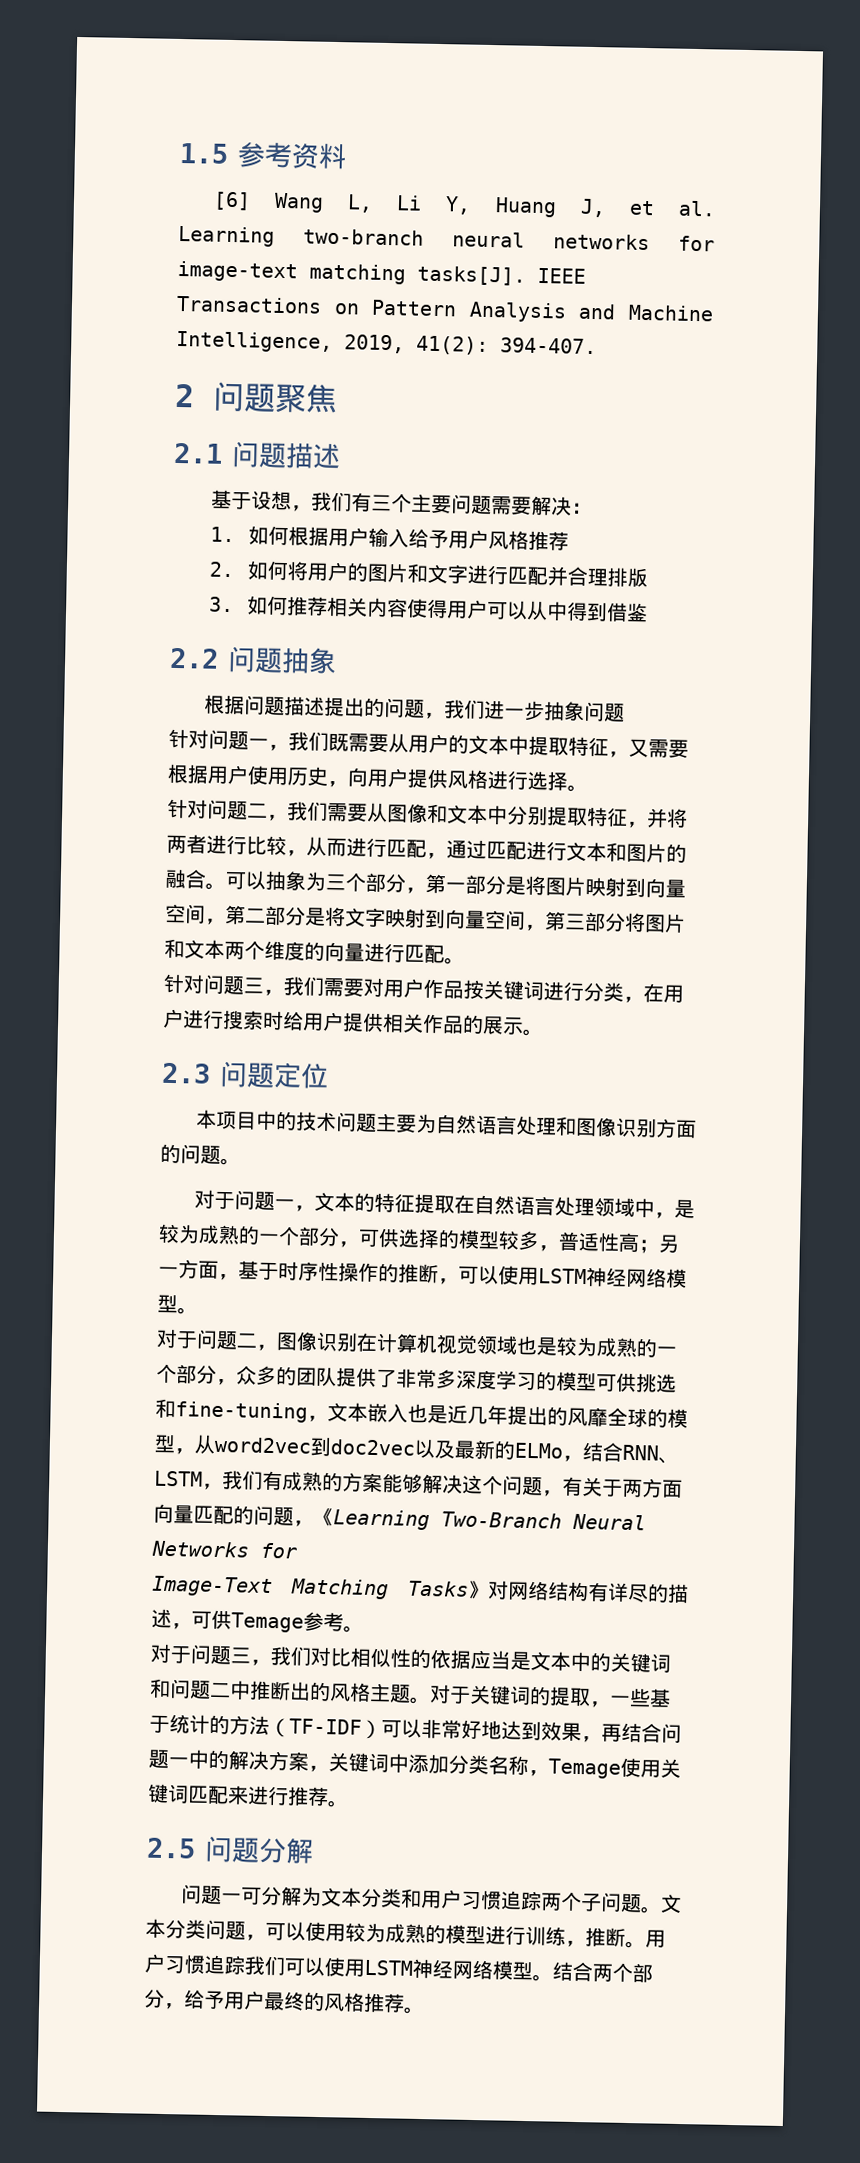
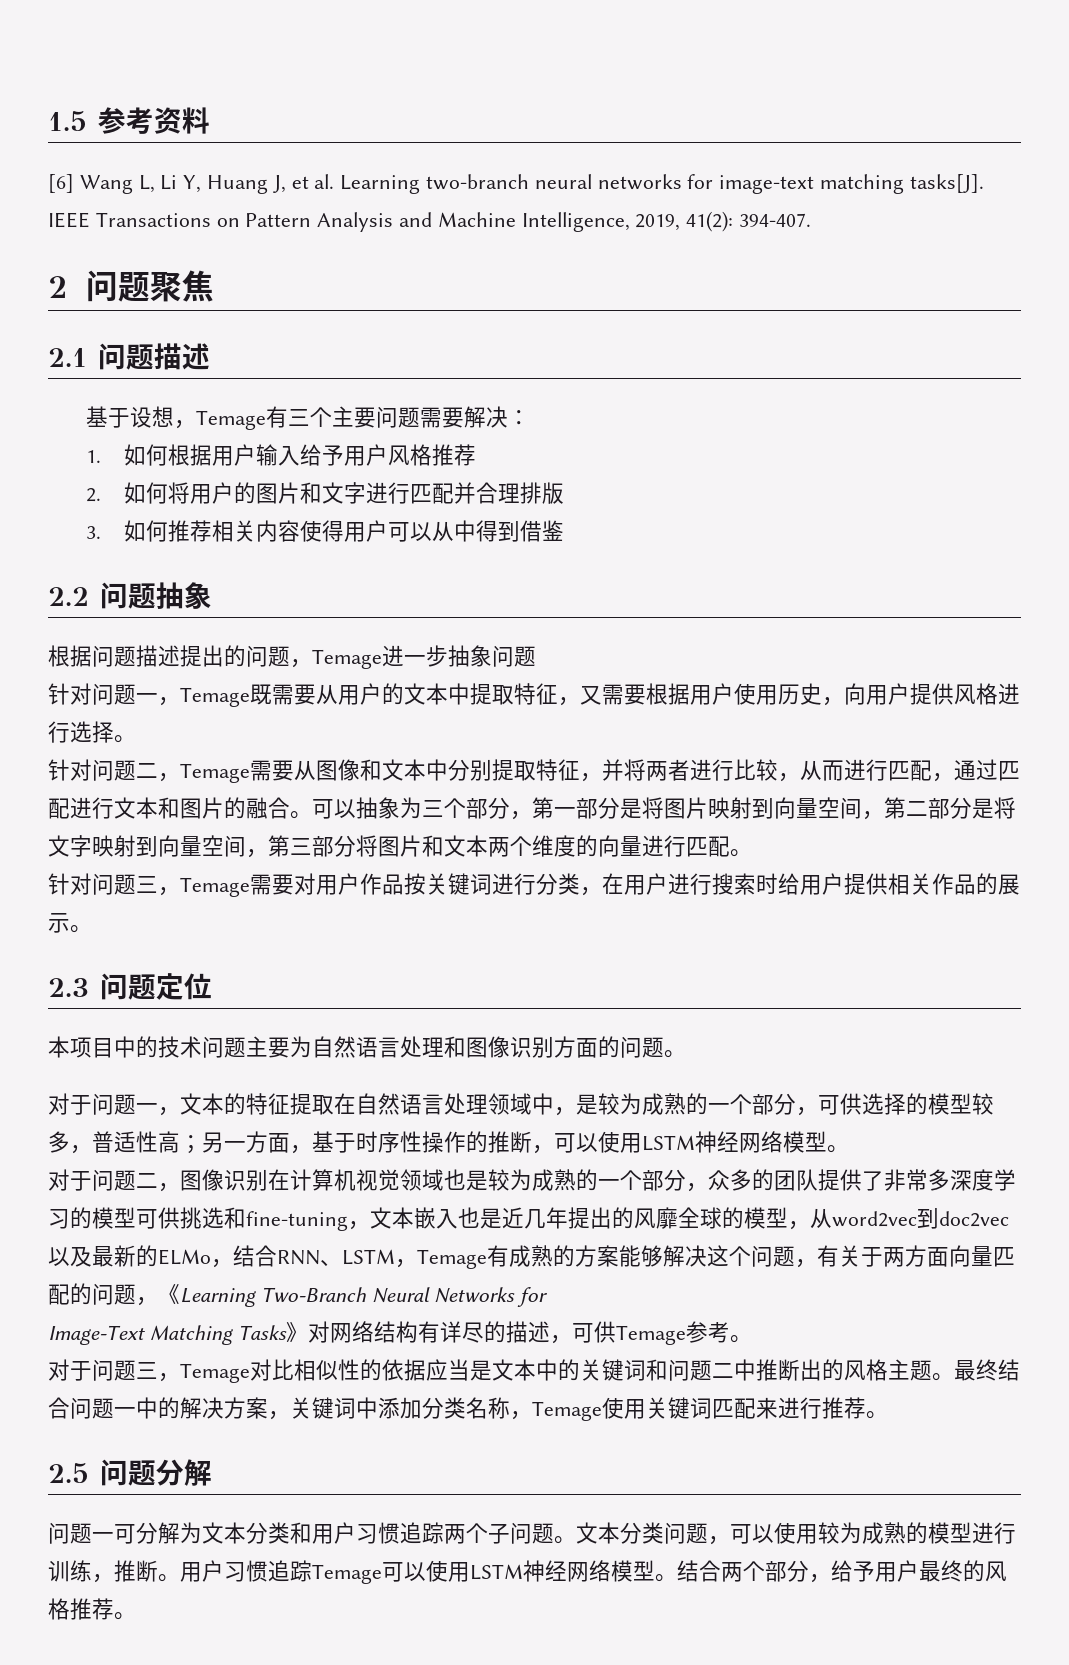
- 基于设想，我们有三个主要问题需要解决：
+ 基于设想，Temage有三个主要问题需要解决：
- 根据问题描述提出的问题，我们进一步抽象问题
+ 根据问题描述提出的问题，Temage进一步抽象问题
- 针对问题一，我们既需要从用户的文本中提取特征，又需要根据用户使用历史，向用户提供风格进行选择。
+ 针对问题一，Temage既需要从用户的文本中提取特征，又需要根据用户使用历史，向用户提供风格进行选择。
- 针对问题二，我们需要从图像和文本中分别提取特征，并将两者进行比较，从而进行匹配，通过匹配进行文本和图片的融合。
+ 针对问题二，Temage需要从图像和文本中分别提取特征，并将两者进行比较，从而进行匹配，通过匹配进行文本和图片的融合。
- 针对问题三，我们需要对用户作品按关键词进行分类，在用户进行搜索时给用户提供相关作品的展示。
+ 针对问题三，Temage需要对用户作品按关键词进行分类，在用户进行搜索时给用户提供相关作品的展示。
- 对于问题二，图像识别在计算机视觉领域也是较为成熟的一个部分，众多的团队提供了非常多深度学习的模型可供挑选和fine-tuning，文本嵌入也是近几年提出的风靡全球的模型，从word2vec到doc2vec以及最新的ELMo，结合RNN、LSTM，我们有成熟的方案能够解决这个问题，有关于两方面向量匹配的问题，《Learning Two-Branch Neural Networks for
+ 对于问题二，图像识别在计算机视觉领域也是较为成熟的一个部分，众多的团队提供了非常多深度学习的模型可供挑选和fine-tuning，文本嵌入也是近几年提出的风靡全球的模型，从word2vec到doc2vec以及最新的ELMo，结合RNN、LSTM，Temage有成熟的方案能够解决这个问题，有关于两方面向量匹配的问题，《Learning Two-Branch Neural Networks for
- 对于问题三，我们对比相似性的依据应当是文本中的关键词和问题二中推断出的风格主题。
+ 对于问题三，Temage对比相似性的依据应当是文本中的关键词和问题二中推断出的风格主题。
- 对于关键词的提取，一些基于统计的方法（TF-IDF）可以非常好地达到效果，再结合问题一中的解决方案，关键词中添加分类名称，Temage使用关键词匹配来进行推荐。
+ 最终结合问题一中的解决方案，关键词中添加分类名称，Temage使用关键词匹配来进行推荐。
- 用户习惯追踪我们可以使用LSTM神经网络模型。
+ 用户习惯追踪Temage可以使用LSTM神经网络模型。

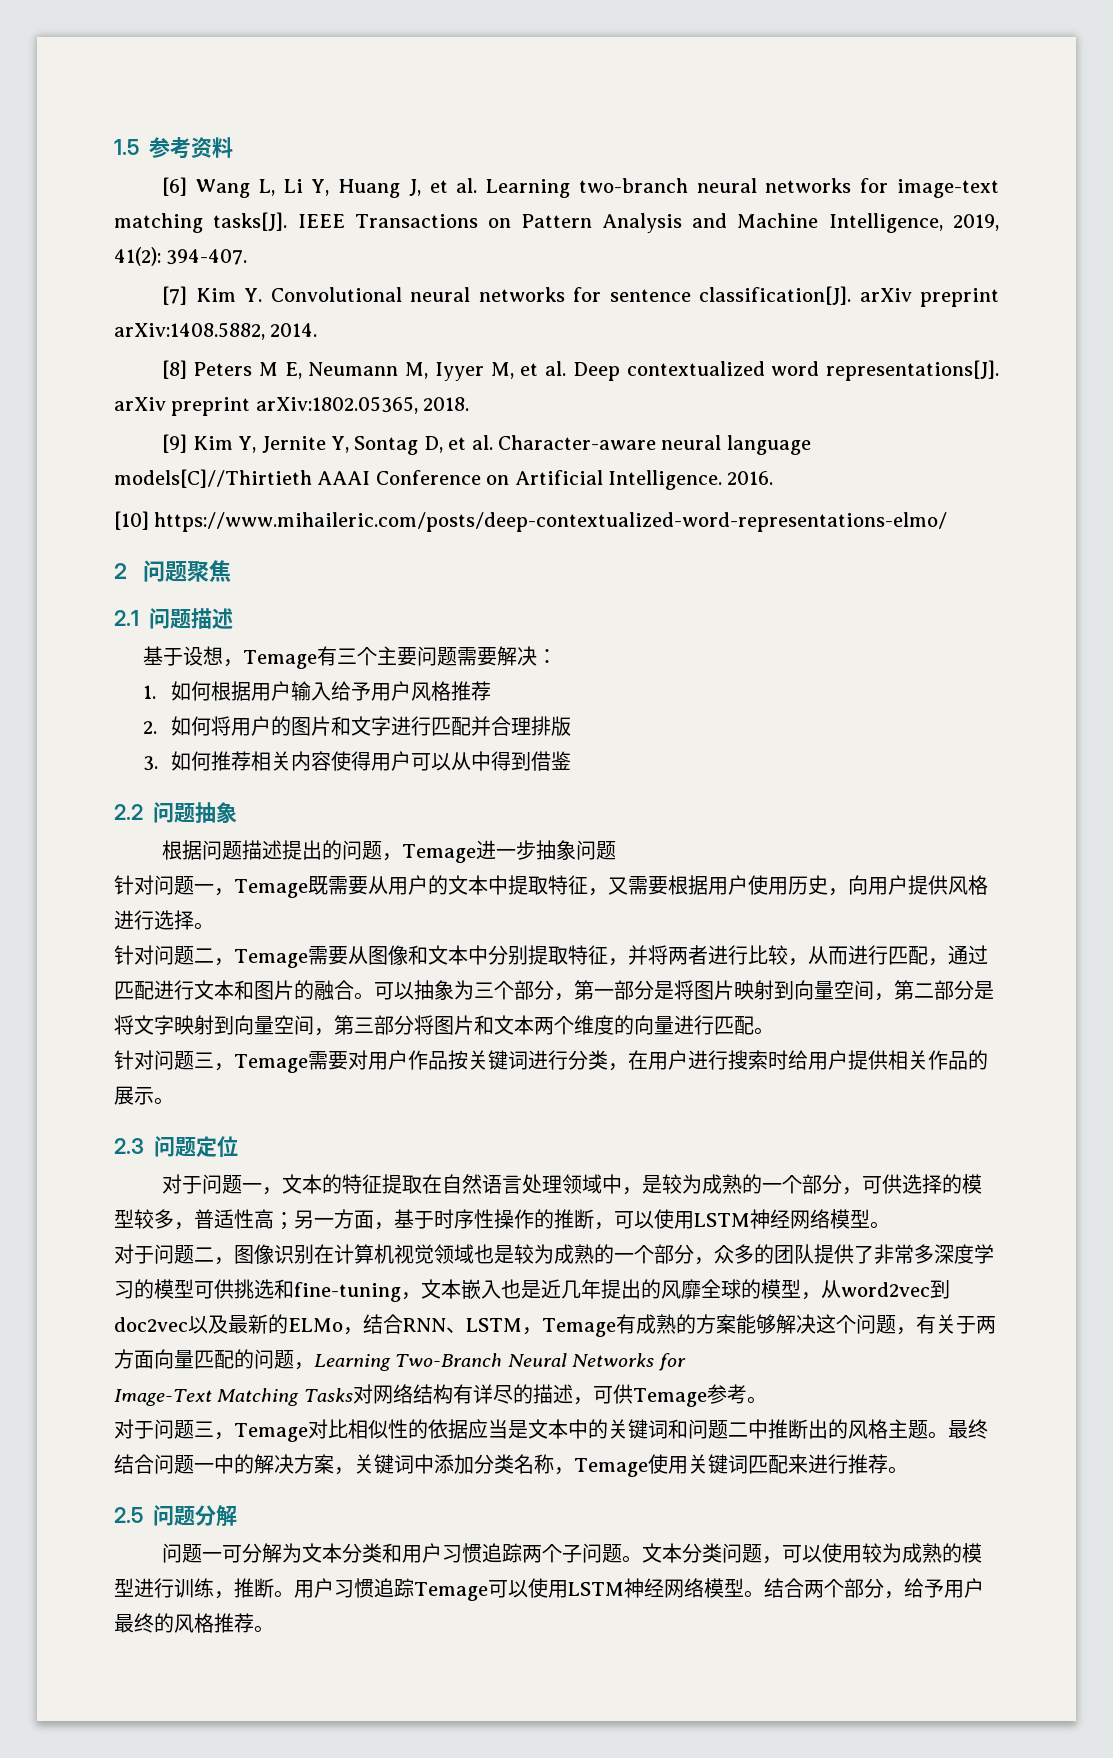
+ [7] Kim Y. Convolutional neural networks for sentence classification[J]. arXiv preprint arXiv:1408.5882, 2014.
+ [8] Peters M E, Neumann M, Iyyer M, et al. Deep contextualized word representations[J]. arXiv preprint arXiv:1802.05365, 2018.
+ [9] Kim Y, Jernite Y, Sontag D, et al. Character-aware neural language models[C]//Thirtieth AAAI Conference on Artificial Intelligence. 2016.
+ [10] https://www.mihaileric.com/posts/deep-contextualized-word-representations-elmo/
- 本项目中的技术问题主要为自然语言处理和图像识别方面的问题。
- 对于问题二，图像识别在计算机视觉领域也是较为成熟的一个部分，众多的团队提供了非常多深度学习的模型可供挑选和fine-tuning，文本嵌入也是近几年提出的风靡全球的模型，从word2vec到doc2vec以及最新的ELMo，结合RNN、LSTM，Temage有成熟的方案能够解决这个问题，有关于两方面向量匹配的问题，《Learning Two-Branch Neural Networks for
+ 对于问题二，图像识别在计算机视觉领域也是较为成熟的一个部分，众多的团队提供了非常多深度学习的模型可供挑选和fine-tuning，文本嵌入也是近几年提出的风靡全球的模型，从word2vec到doc2vec以及最新的ELMo，结合RNN、LSTM，Temage有成熟的方案能够解决这个问题，有关于两方面向量匹配的问题，Learning Two-Branch Neural Networks for
- Image-Text Matching Tasks》对网络结构有详尽的描述，可供Temage参考。
+ Image-Text Matching Tasks对网络结构有详尽的描述，可供Temage参考。

